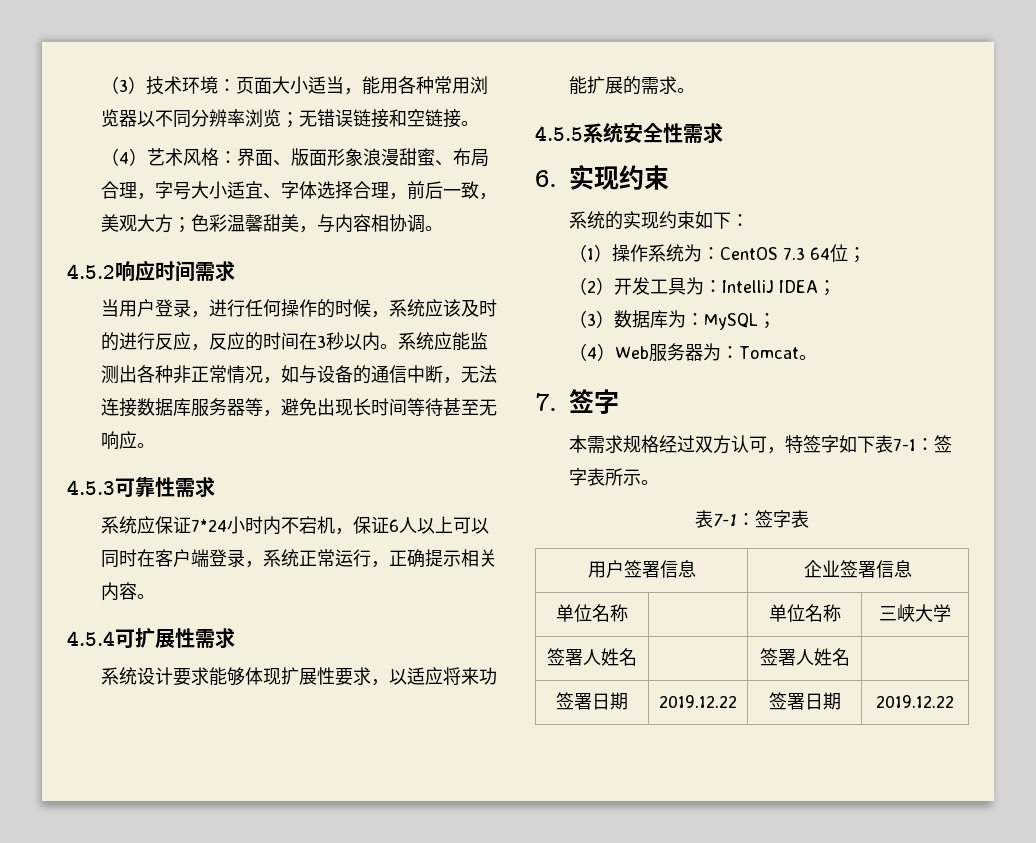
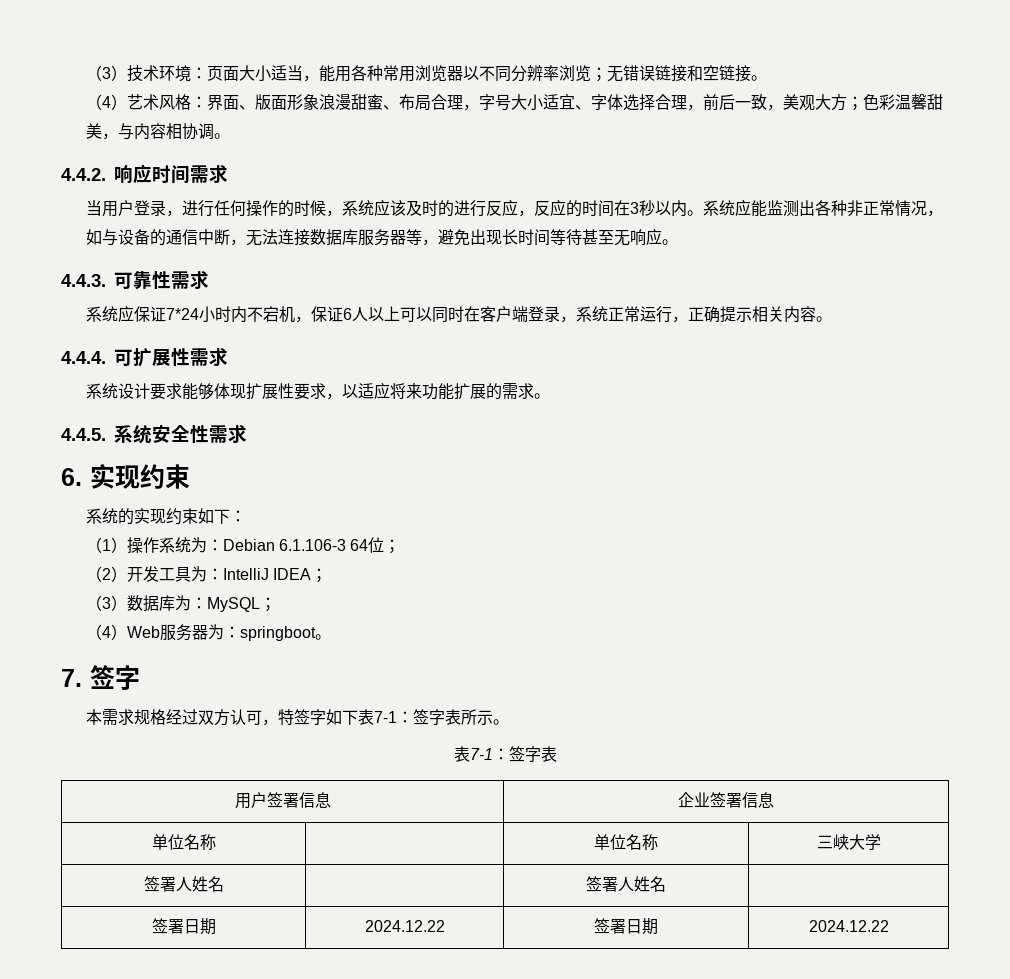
- 4.5.2响应时间需求
+ 4.4.2.响应时间需求
- 4.5.3可靠性需求
+ 4.4.3.可靠性需求
- 4.5.4可扩展性需求
+ 4.4.4.可扩展性需求
- 4.5.5系统安全性需求
+ 4.4.5.系统安全性需求
- （1）操作系统为：CentOS 7.3 64位；
+ （1）操作系统为：Debian 6.1.106-3 64位；
- （4）Web服务器为：Tomcat。
+ （4）Web服务器为：springboot。
- 签署日期 | 2019.12.22 | 签署日期 | 2019.12.22
+ 签署日期 | 2024.12.22 | 签署日期 | 2024.12.22

